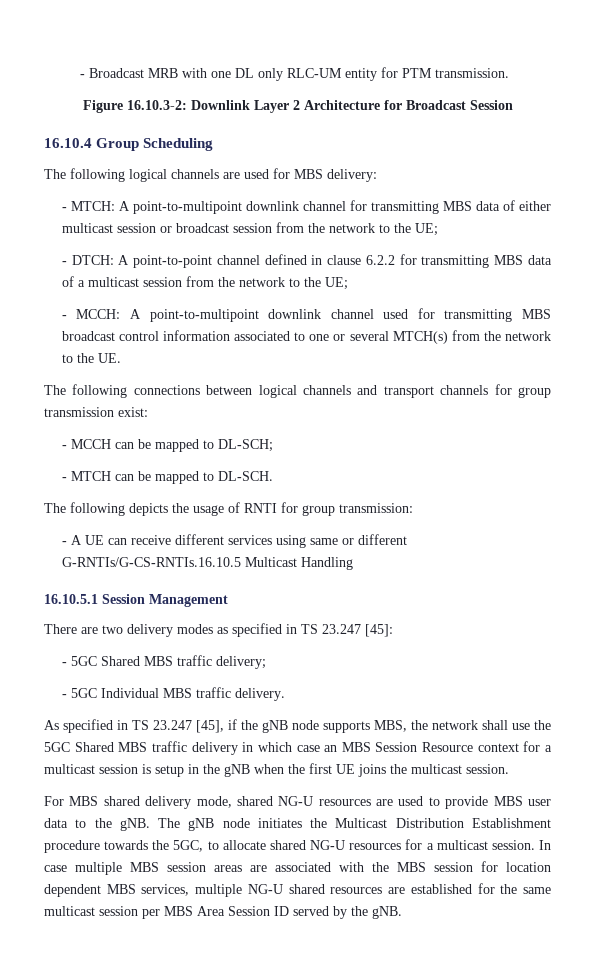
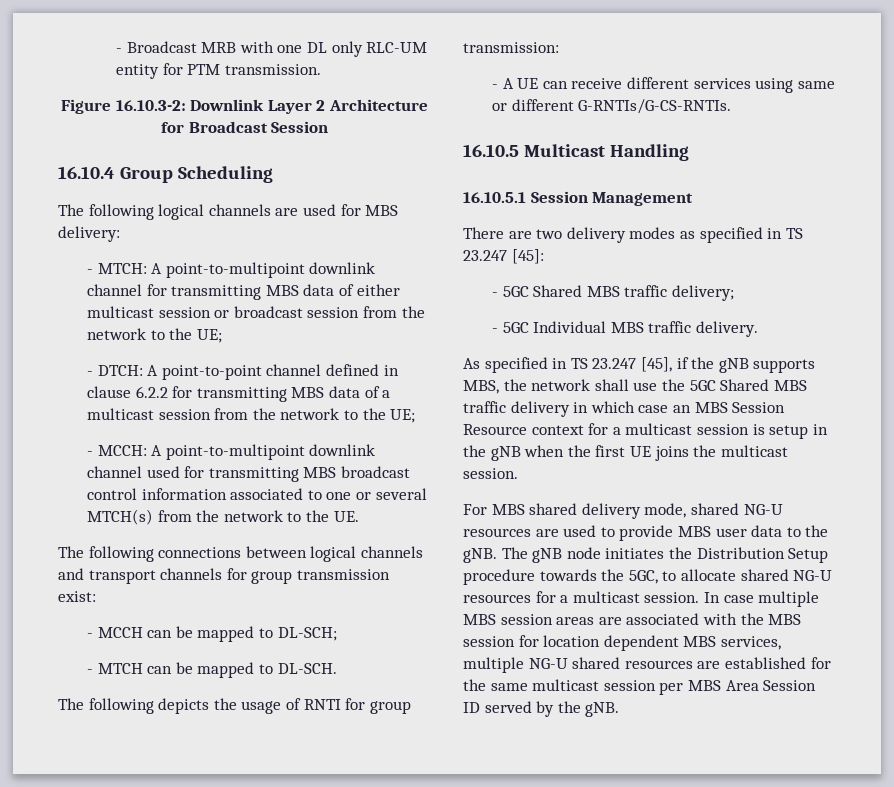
- - A UE can receive different services using same or different G-RNTIs/G-CS-RNTIs.16.10.5 Multicast Handling
+ - A UE can receive different services using same or different G-RNTIs/G-CS-RNTIs.
+ 16.10.5 Multicast Handling
- As specified in TS 23.247 [45], if the gNB node supports MBS, the network shall use the 5GC Shared MBS traffic delivery in which case an MBS Session Resource context for a multicast session is setup in the gNB when the first UE joins the multicast session.
+ As specified in TS 23.247 [45], if the gNB supports MBS, the network shall use the 5GC Shared MBS traffic delivery in which case an MBS Session Resource context for a multicast session is setup in the gNB when the first UE joins the multicast session.
- The gNB node initiates the Multicast Distribution Establishment procedure towards the 5GC, to allocate shared NG-U resources for a multicast session.
+ The gNB node initiates the Distribution Setup procedure towards the 5GC, to allocate shared NG-U resources for a multicast session.

